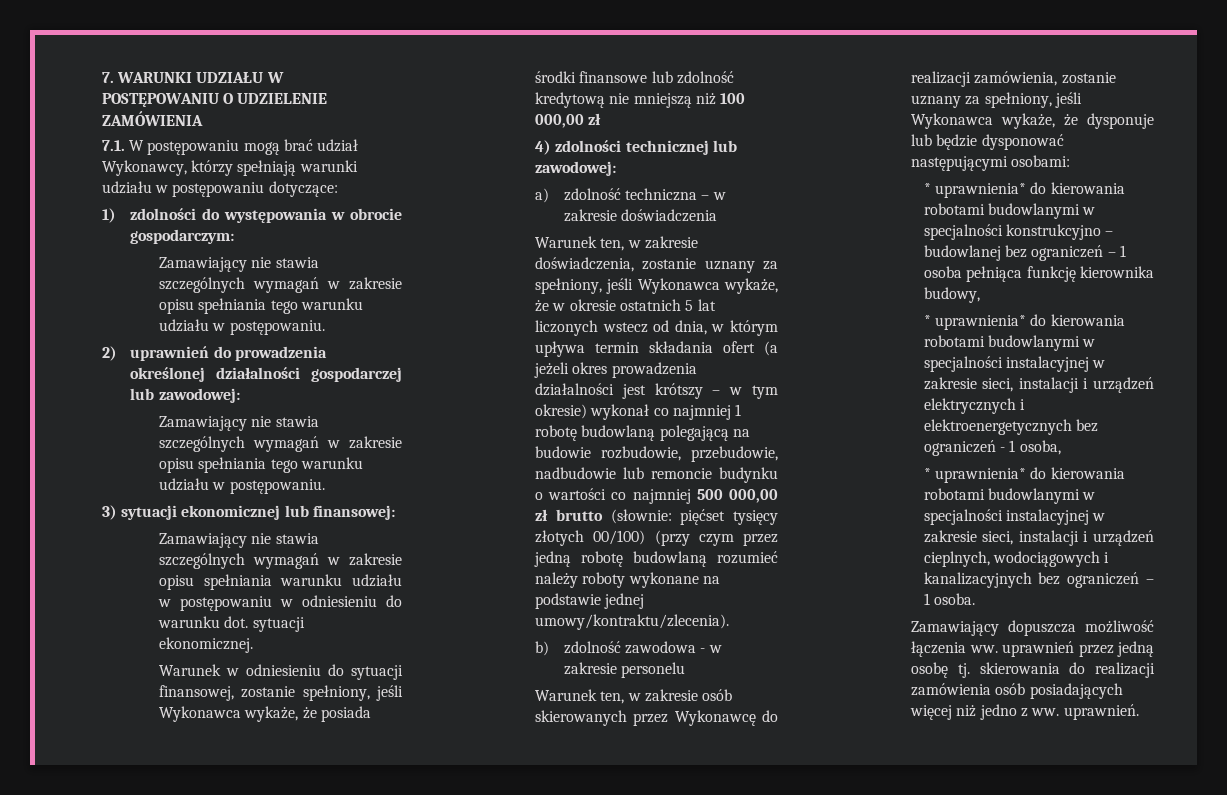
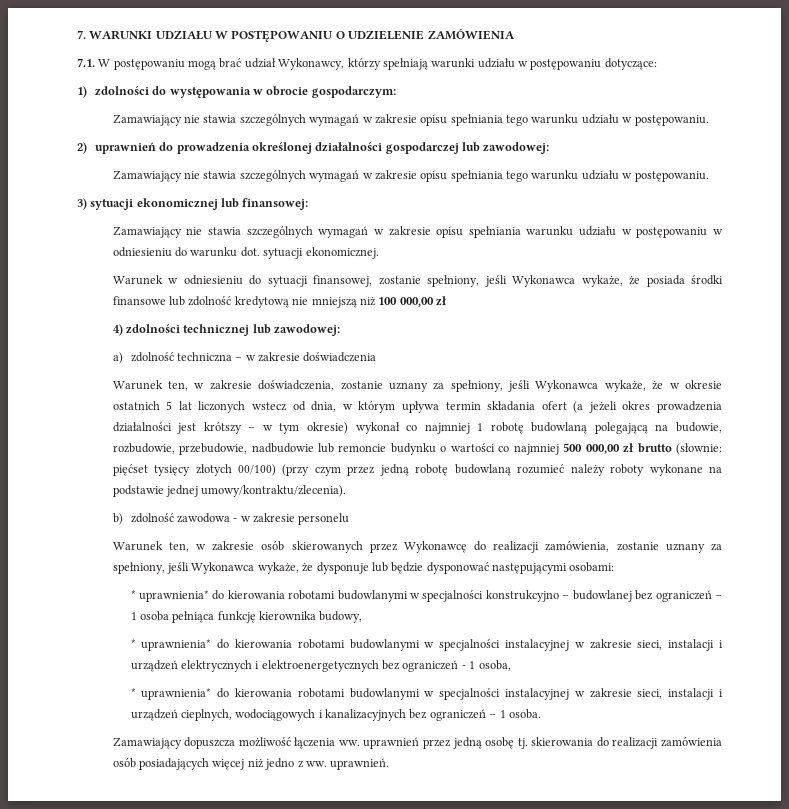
- Warunek ten, w zakresie doświadczenia, zostanie uznany za spełniony, jeśli Wykonawca wykaże, że w okresie ostatnich 5 lat liczonych wstecz od dnia, w którym upływa termin składania ofert (a jeżeli okres prowadzenia działalności jest krótszy – w tym okresie) wykonał co najmniej 1 robotę budowlaną polegającą na budowie rozbudowie, przebudowie, nadbudowie lub remoncie budynku o wartości co najmniej 500 000,00 zł brutto (słownie:
+ Warunek ten, w zakresie doświadczenia, zostanie uznany za spełniony, jeśli Wykonawca wykaże, że w okresie ostatnich 5 lat liczonych wstecz od dnia, w którym upływa termin składania ofert (a jeżeli okres prowadzenia działalności jest krótszy – w tym okresie) wykonał co najmniej 1 robotę budowlaną polegającą na budowie, rozbudowie, przebudowie, nadbudowie lub remoncie budynku o wartości co najmniej 500 000,00 zł brutto (słownie:

